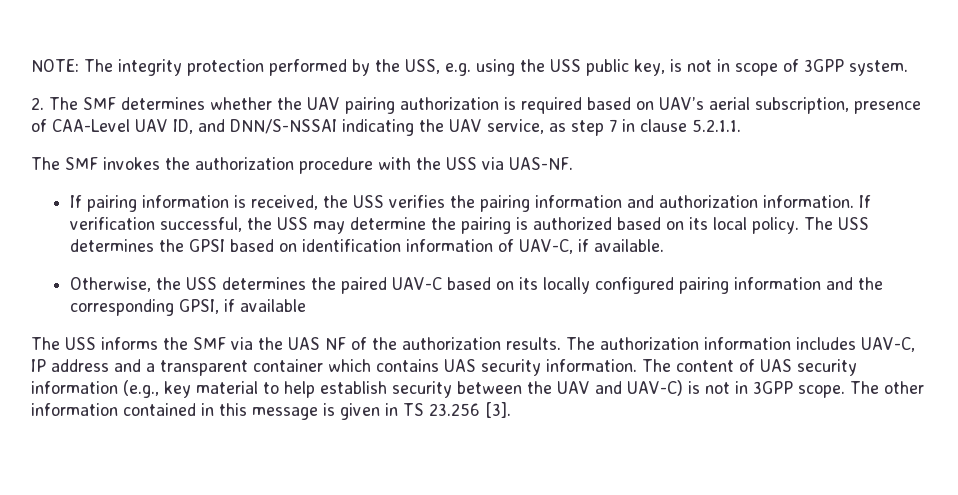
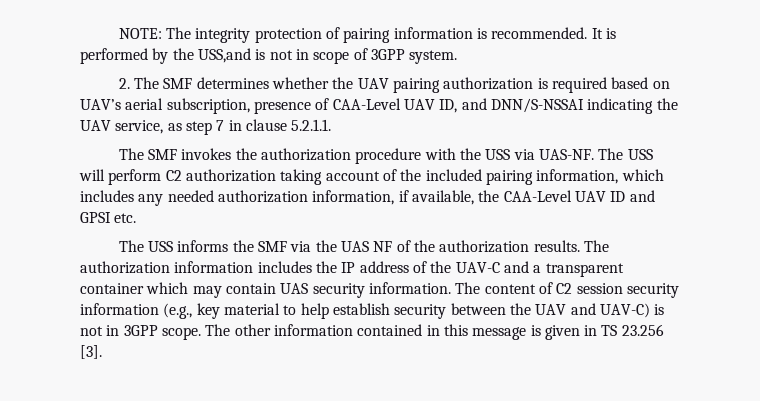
- NOTE: The integrity protection performed by the USS, e.g. using the USS public key, is not in scope of 3GPP system.
+ NOTE: The integrity protection of pairing information is recommended. It is performed by the USS,and is not in scope of 3GPP system.
- The SMF invokes the authorization procedure with the USS via UAS-NF.
- If pairing information is received, the USS verifies the pairing information and authorization information. If verification successful, the USS may determine the pairing is authorized based on its local policy. The USS determines the GPSI based on identification information of UAV-C, if available.
- Otherwise, the USS determines the paired UAV-C based on its locally configured pairing information and the corresponding GPSI, if available
+ The SMF invokes the authorization procedure with the USS via UAS-NF. The USS will perform C2 authorization taking account of the included pairing information, which includes any needed authorization information, if available, the CAA-Level UAV ID and GPSI etc.
- The authorization information includes UAV-C, IP address and a transparent container which contains UAS security information.
+ The authorization information includes the IP address of the UAV-C and a transparent container which may contain UAS security information.
- The content of UAS security information (e.g., key material to help establish security between the UAV and UAV-C) is not in 3GPP scope.
+ The content of C2 session security information (e.g., key material to help establish security between the UAV and UAV-C) is not in 3GPP scope.

